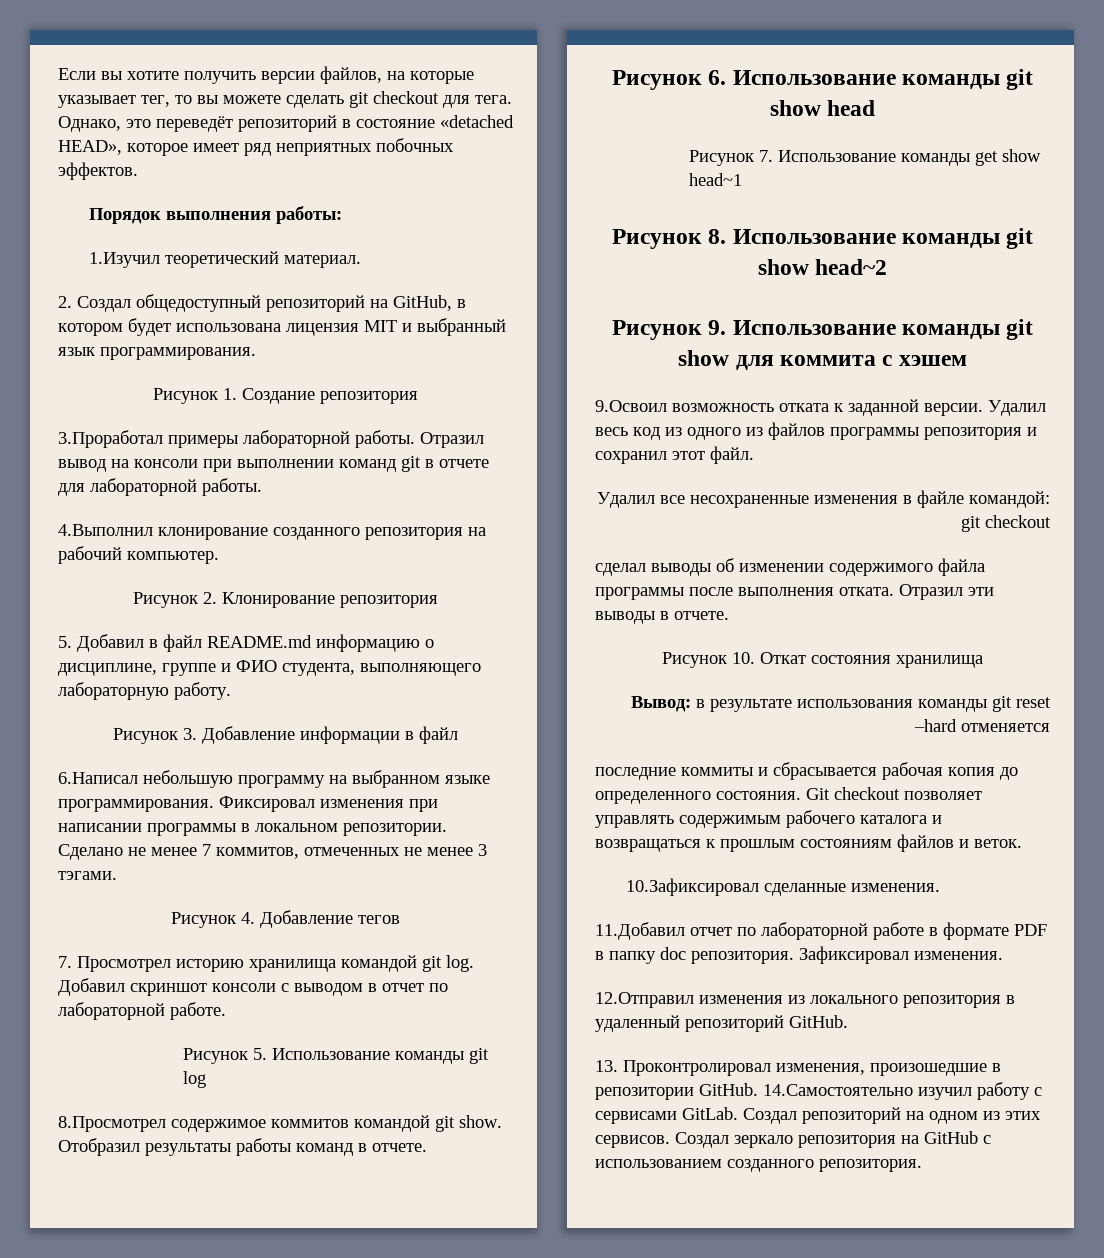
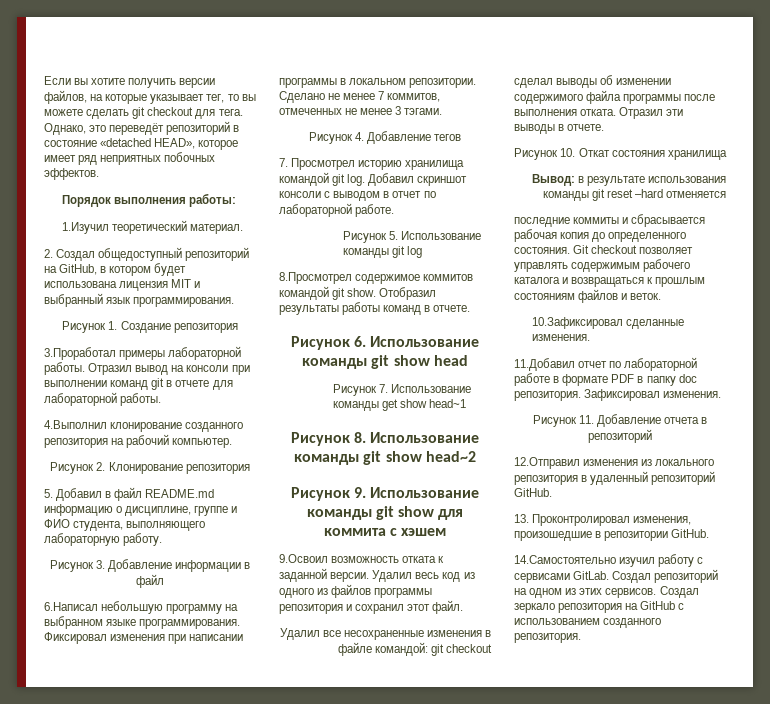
+ Рисунок 11. Добавление отчета в репозиторий
- 13. Проконтролировал изменения, произошедшие в репозитории GitHub. 14.Самостоятельно изучил работу с сервисами GitLab.
+ 13. Проконтролировал изменения, произошедшие в репозитории GitHub.
+ 14.Самостоятельно изучил работу с сервисами GitLab.

